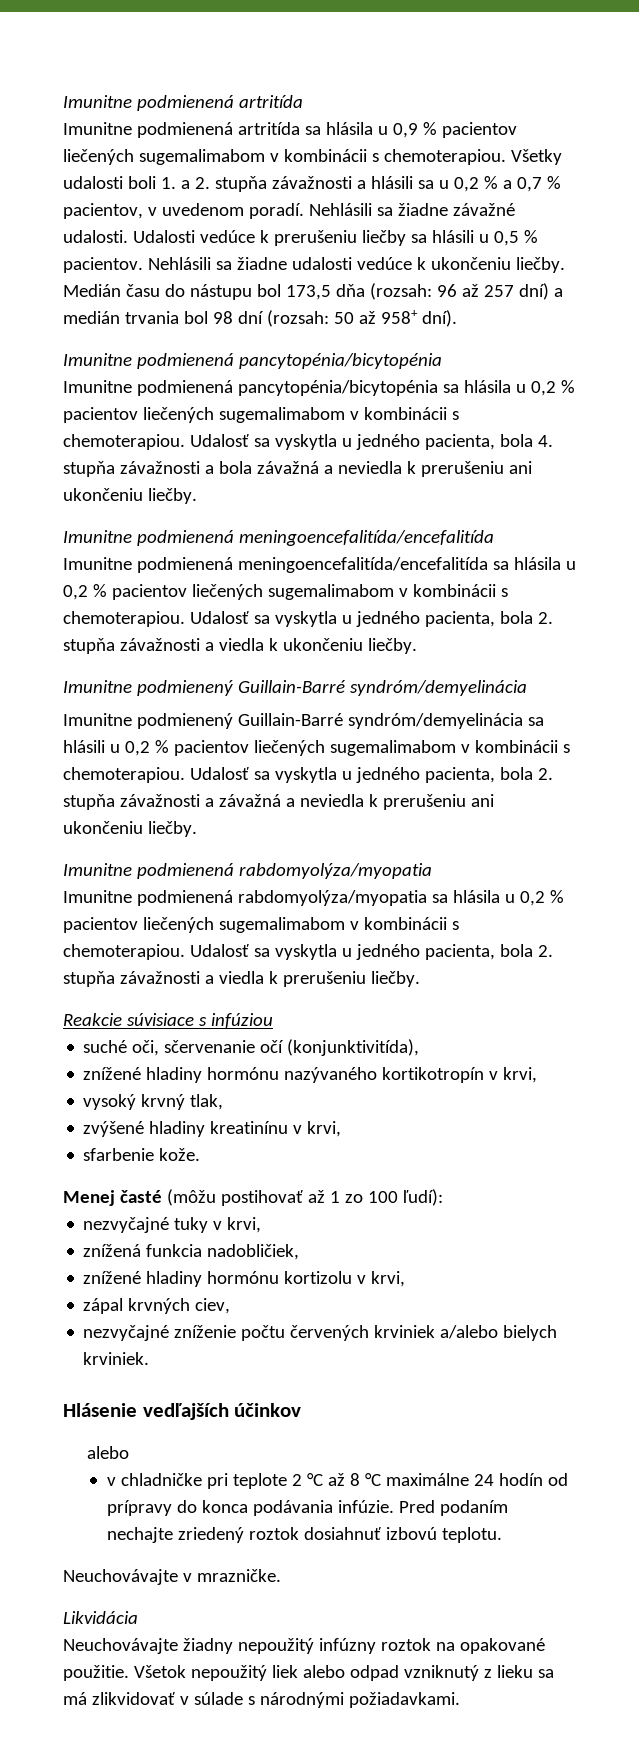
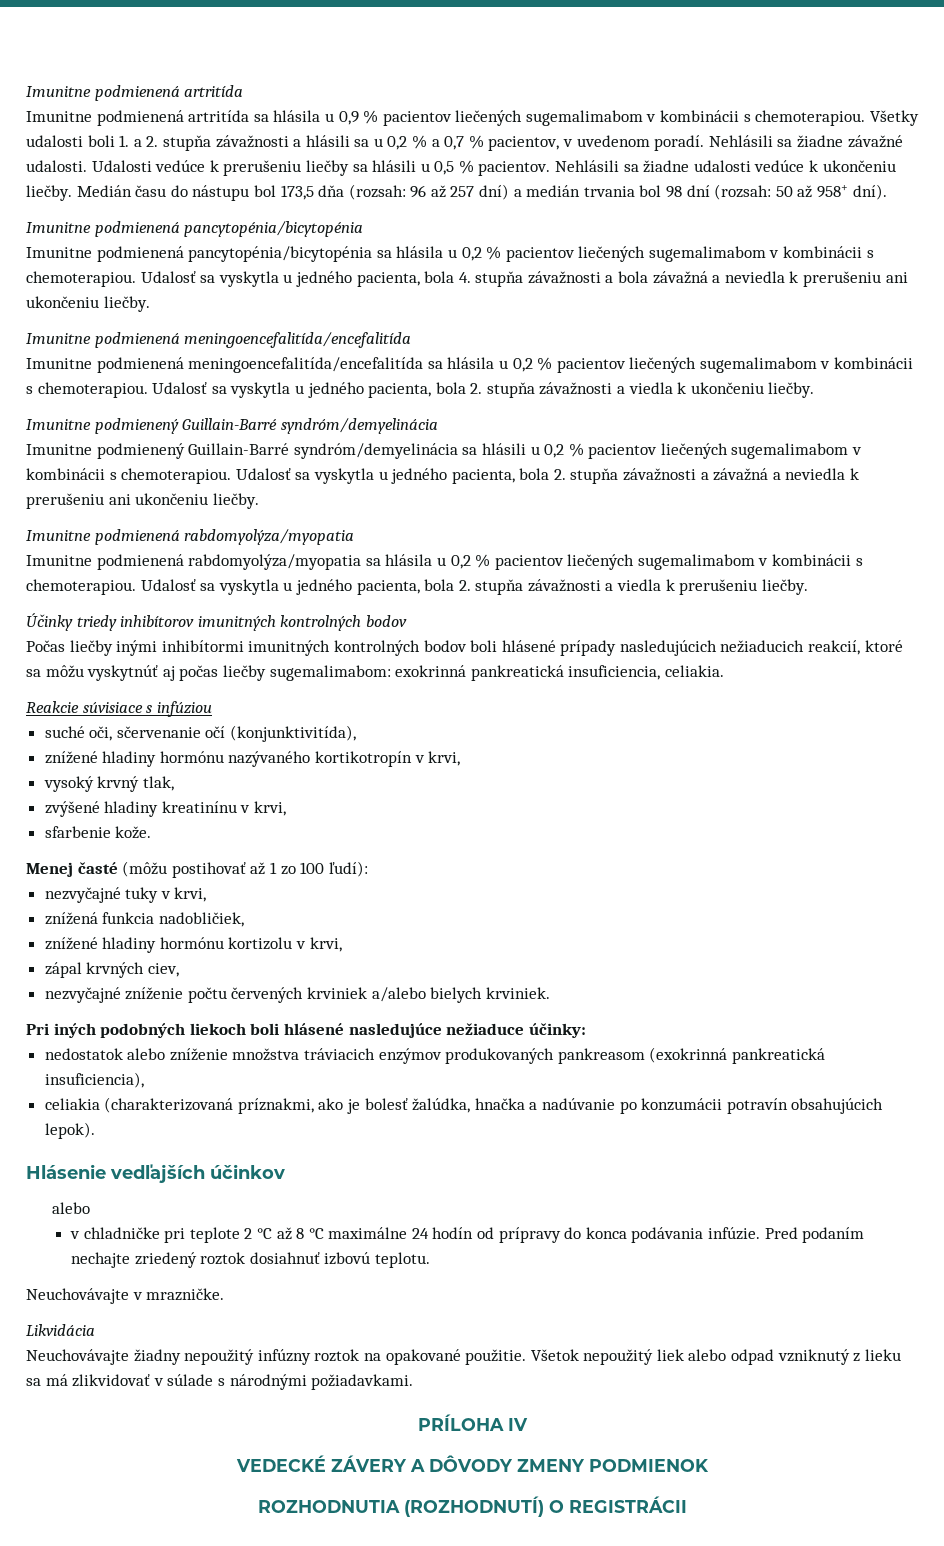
+ Účinky triedy inhibítorov imunitných kontrolných bodov
+ Počas liečby inými inhibítormi imunitných kontrolných bodov boli hlásené prípady nasledujúcich nežiaducich reakcií, ktoré sa môžu vyskytnúť aj počas liečby sugemalimabom: exokrinná pankreatická insuficiencia, celiakia.
+ Pri iných podobných liekoch boli hlásené nasledujúce nežiaduce účinky:
+ nedostatok alebo zníženie množstva tráviacich enzýmov produkovaných pankreasom (exokrinná pankreatická insuficiencia),
+ celiakia (charakterizovaná príznakmi, ako je bolesť žalúdka, hnačka a nadúvanie po konzumácii potravín obsahujúcich lepok).
+ PRÍLOHA IV
+ VEDECKÉ ZÁVERY A DÔVODY ZMENY PODMIENOK
+ ROZHODNUTIA (ROZHODNUTÍ) O REGISTRÁCII

